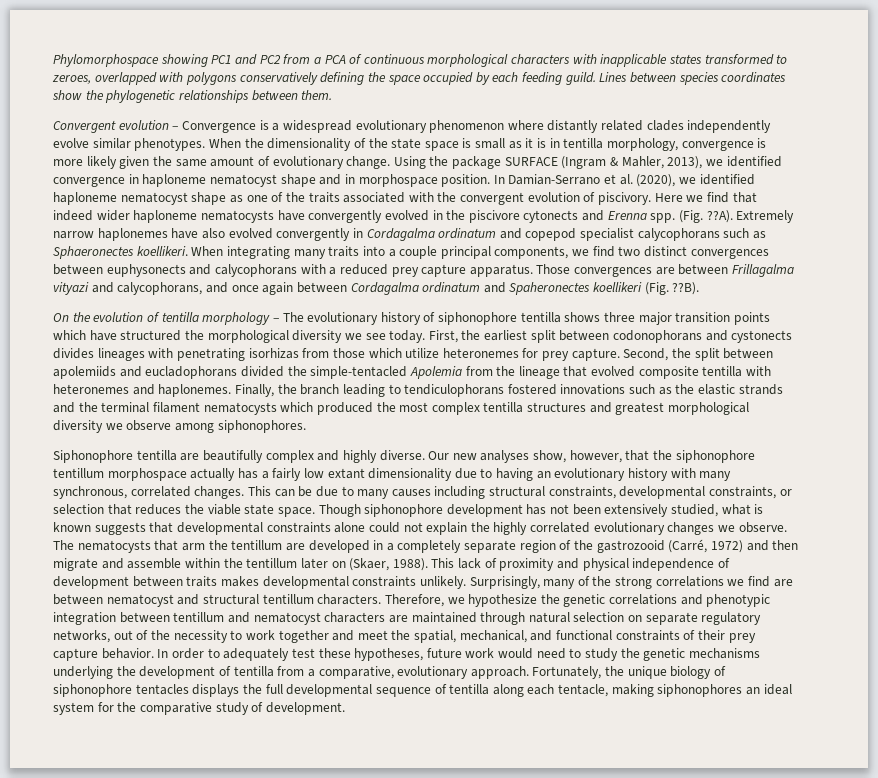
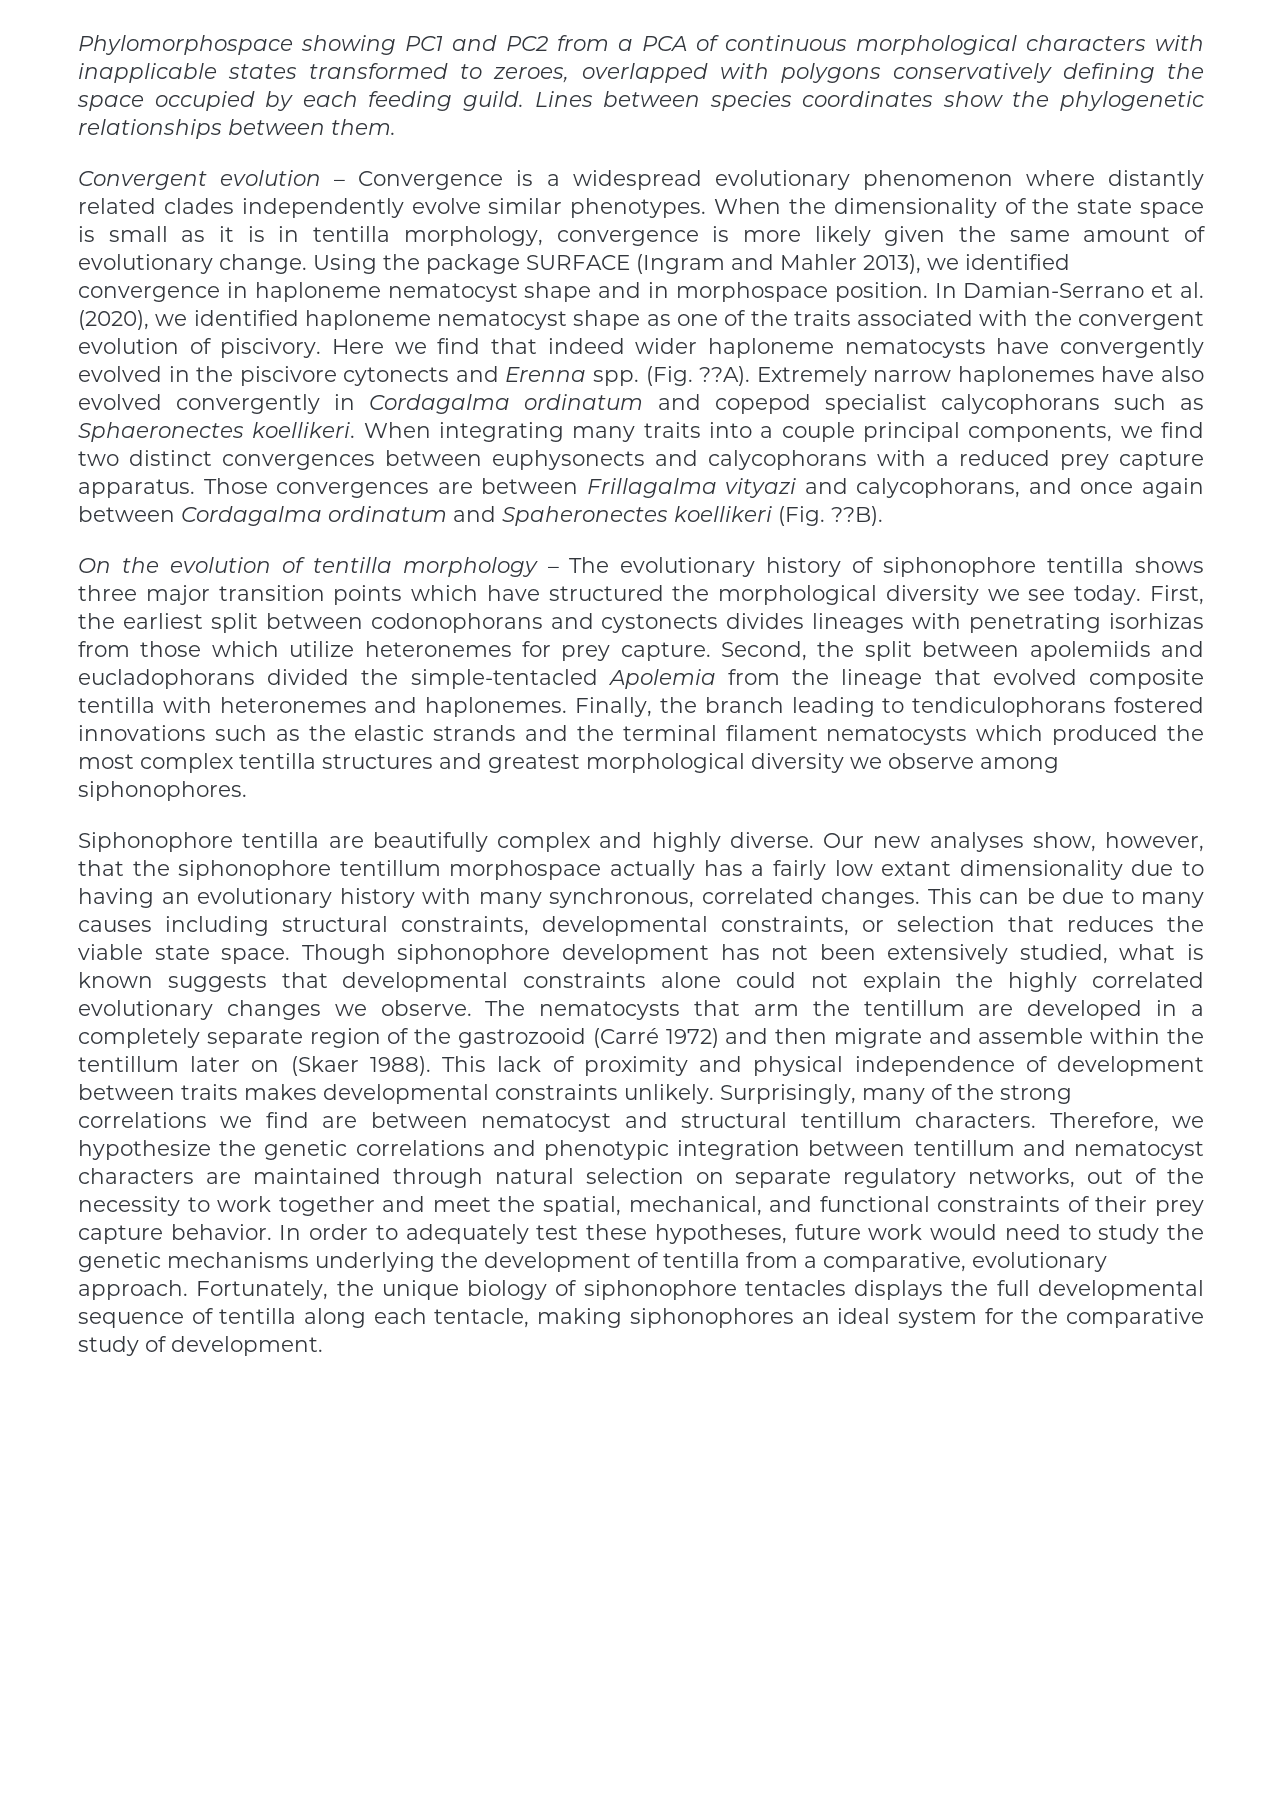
- Using the package SURFACE (Ingram & Mahler, 2013), we identified convergence in haploneme nematocyst shape and in morphospace position.
+ Using the package SURFACE (Ingram and Mahler 2013), we identified convergence in haploneme nematocyst shape and in morphospace position.
- The nematocysts that arm the tentillum are developed in a completely separate region of the gastrozooid (Carré, 1972) and then migrate and assemble within the tentillum later on (Skaer, 1988).
+ The nematocysts that arm the tentillum are developed in a completely separate region of the gastrozooid (Carré 1972) and then migrate and assemble within the tentillum later on (Skaer 1988).

